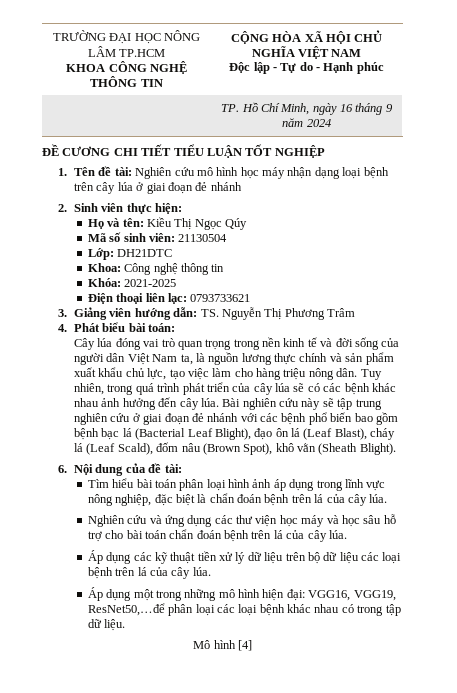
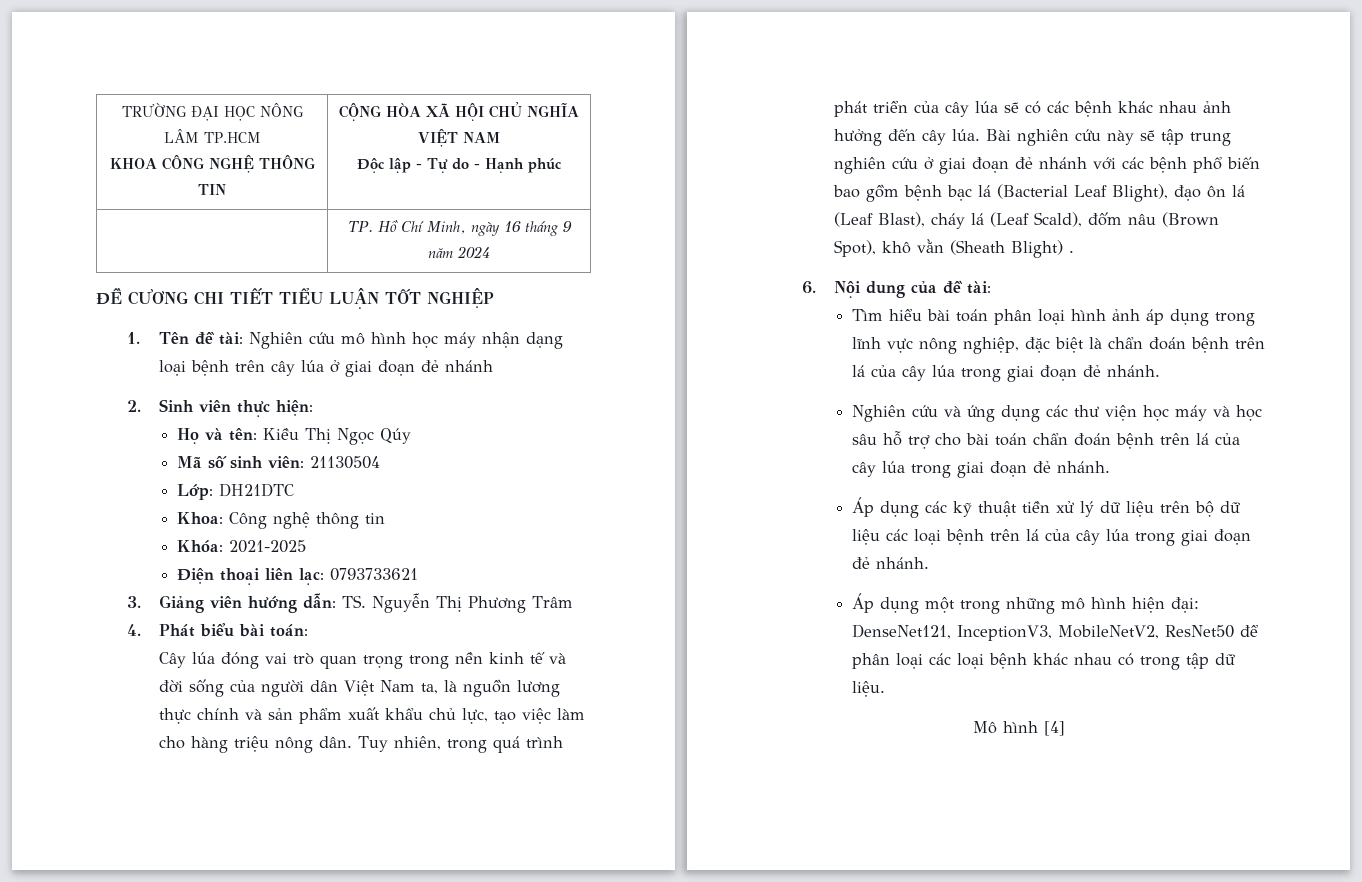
- Bài nghiên cứu này sẽ tập trung nghiên cứu ở giai đoạn đẻ nhánh với các bệnh phổ biến bao gồm bệnh bạc lá (Bacterial Leaf Blight), đạo ôn lá (Leaf Blast), cháy lá (Leaf Scald), đốm nâu (Brown Spot), khô vằn (Sheath Blight).
+ Bài nghiên cứu này sẽ tập trung nghiên cứu ở giai đoạn đẻ nhánh với các bệnh phổ biến bao gồm bệnh bạc lá (Bacterial Leaf Blight), đạo ôn lá (Leaf Blast), cháy lá (Leaf Scald), đốm nâu (Brown Spot), khô vằn (Sheath Blight) .
- Tìm hiểu bài toán phân loại hình ảnh áp dụng trong lĩnh vực nông nghiệp, đặc biệt là chẩn đoán bệnh trên lá của cây lúa.
+ Tìm hiểu bài toán phân loại hình ảnh áp dụng trong lĩnh vực nông nghiệp, đặc biệt là chẩn đoán bệnh trên lá của cây lúa trong giai đoạn đẻ nhánh.
- Nghiên cứu và ứng dụng các thư viện học máy và học sâu hỗ trợ cho bài toán chẩn đoán bệnh trên lá của cây lúa.
+ Nghiên cứu và ứng dụng các thư viện học máy và học sâu hỗ trợ cho bài toán chẩn đoán bệnh trên lá của cây lúa trong giai đoạn đẻ nhánh.
- Áp dụng các kỹ thuật tiền xử lý dữ liệu trên bộ dữ liệu các loại bệnh trên lá của cây lúa.
+ Áp dụng các kỹ thuật tiền xử lý dữ liệu trên bộ dữ liệu các loại bệnh trên lá của cây lúa trong giai đoạn đẻ nhánh.
- Áp dụng một trong những mô hình hiện đại: VGG16, VGG19, ResNet50,…để phân loại các loại bệnh khác nhau có trong tập dữ liệu.
+ Áp dụng một trong những mô hình hiện đại: DenseNet121, InceptionV3, MobileNetV2, ResNet50 để phân loại các loại bệnh khác nhau có trong tập dữ liệu.

